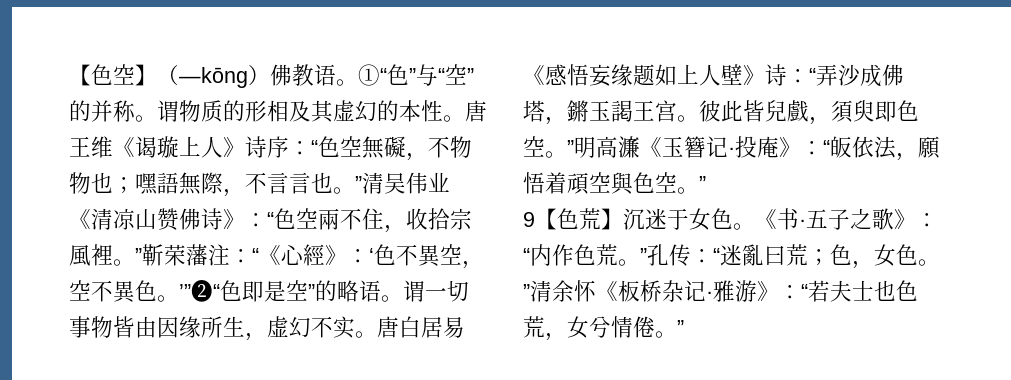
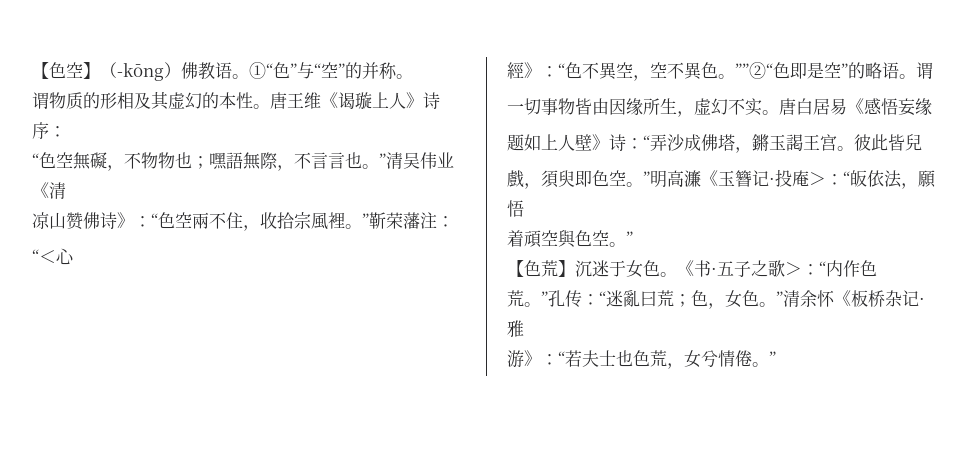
- 【色空】（—kōng）佛教语。
+ 【色空】（-kōng）佛教语。
- ①“色”与“空”的并称。谓物质的形相及其虚幻的本性。
+ ①“色”与“空”的并称。
+ 谓物质的形相及其虚幻的本性。
- 唐王维《谒璇上人》诗序：“色空無礙，不物物也；嘿語無際，不言言也。”清吴伟业《清凉山赞佛诗》：“色空兩不住，收拾宗風裡。”靳荣藩注：“《心經》：‘色不異空，空不異色。’”❷“色即是空”的略语。谓一切事物皆由因缘所生，虚幻不实。
+ 唐王维《谒璇上人》诗序：
+ “色空無礙，不物物也；嘿語無際，不言言也。”清吴伟业《清
+ 凉山赞佛诗》：“色空兩不住，收拾宗風裡。”靳荣藩注：
+ “＜心
+ 經》：“色不異空，空不異色。””②“色即是空”的略语。谓
+ 一切事物皆由因缘所生，虚幻不实。
- 唐白居易《感悟妄缘题如上人壁》诗：“弄沙成佛塔，鏘玉謁王宫。
+ 唐白居易《感悟妄缘
+ 题如上人壁》诗：“弄沙成佛塔，鏘玉謁王宫。
- 彼此皆兒戲，須臾即色空。”明高濂《玉簪记·投庵》：“皈依法，願悟着頑空與色空。”
+ 彼此皆兒
+ 戲，須臾即色空。”明高濂《玉簪记·投庵＞：“皈依法，願悟
+ 着頑空與色空。”
- 9【色荒】沉迷于女色。
+ 【色荒】沉迷于女色。
- 《书·五子之歌》：“内作色荒。”孔传：“迷亂曰荒；色，女色。”清余怀《板桥杂记·雅游》：“若夫士也色荒，女兮情倦。”
+ 《书·五子之歌＞：“内作色
+ 荒。”孔传：“迷亂曰荒；色，女色。”清余怀《板桥杂记·雅
+ 游》：“若夫士也色荒，女兮情倦。”

